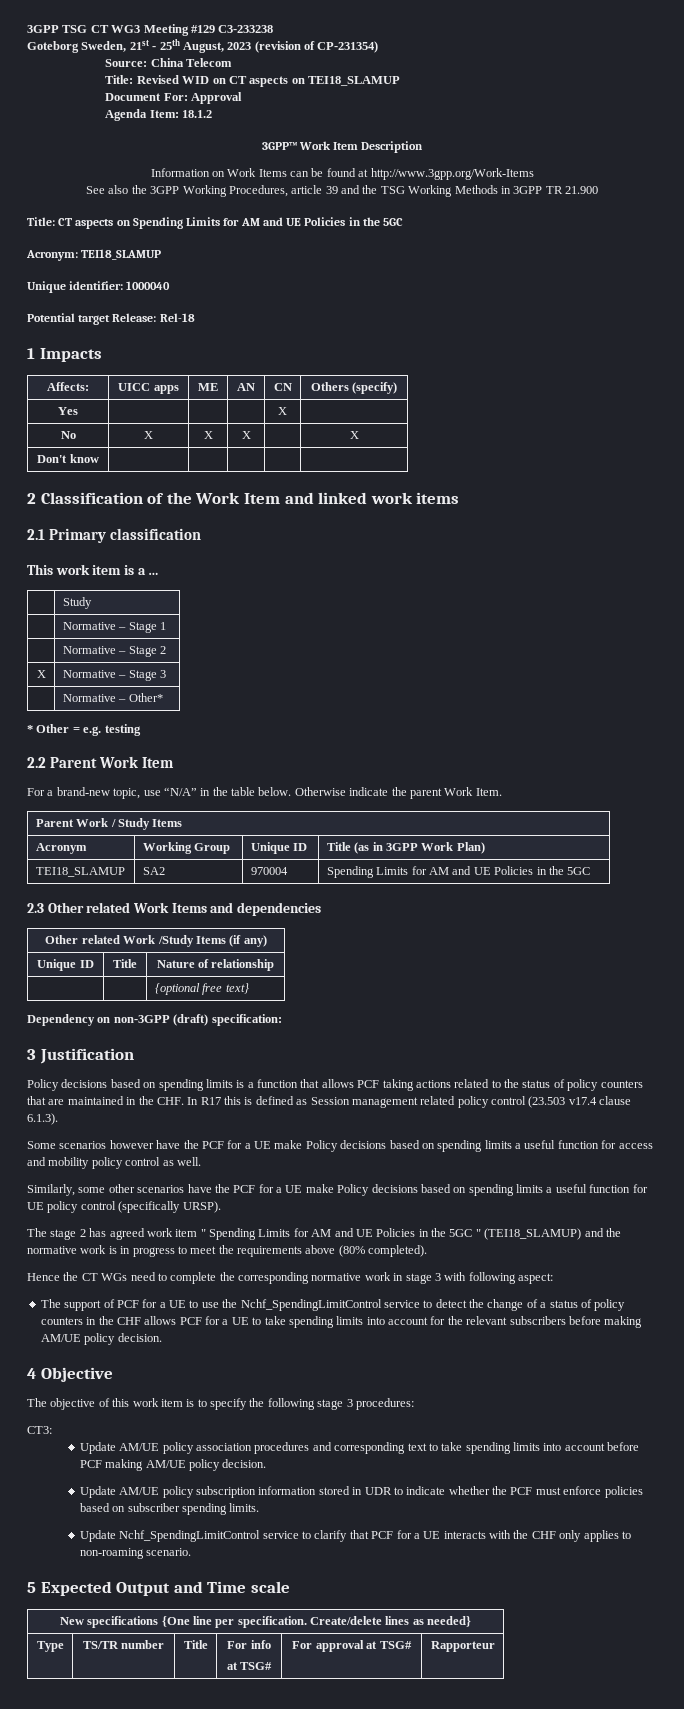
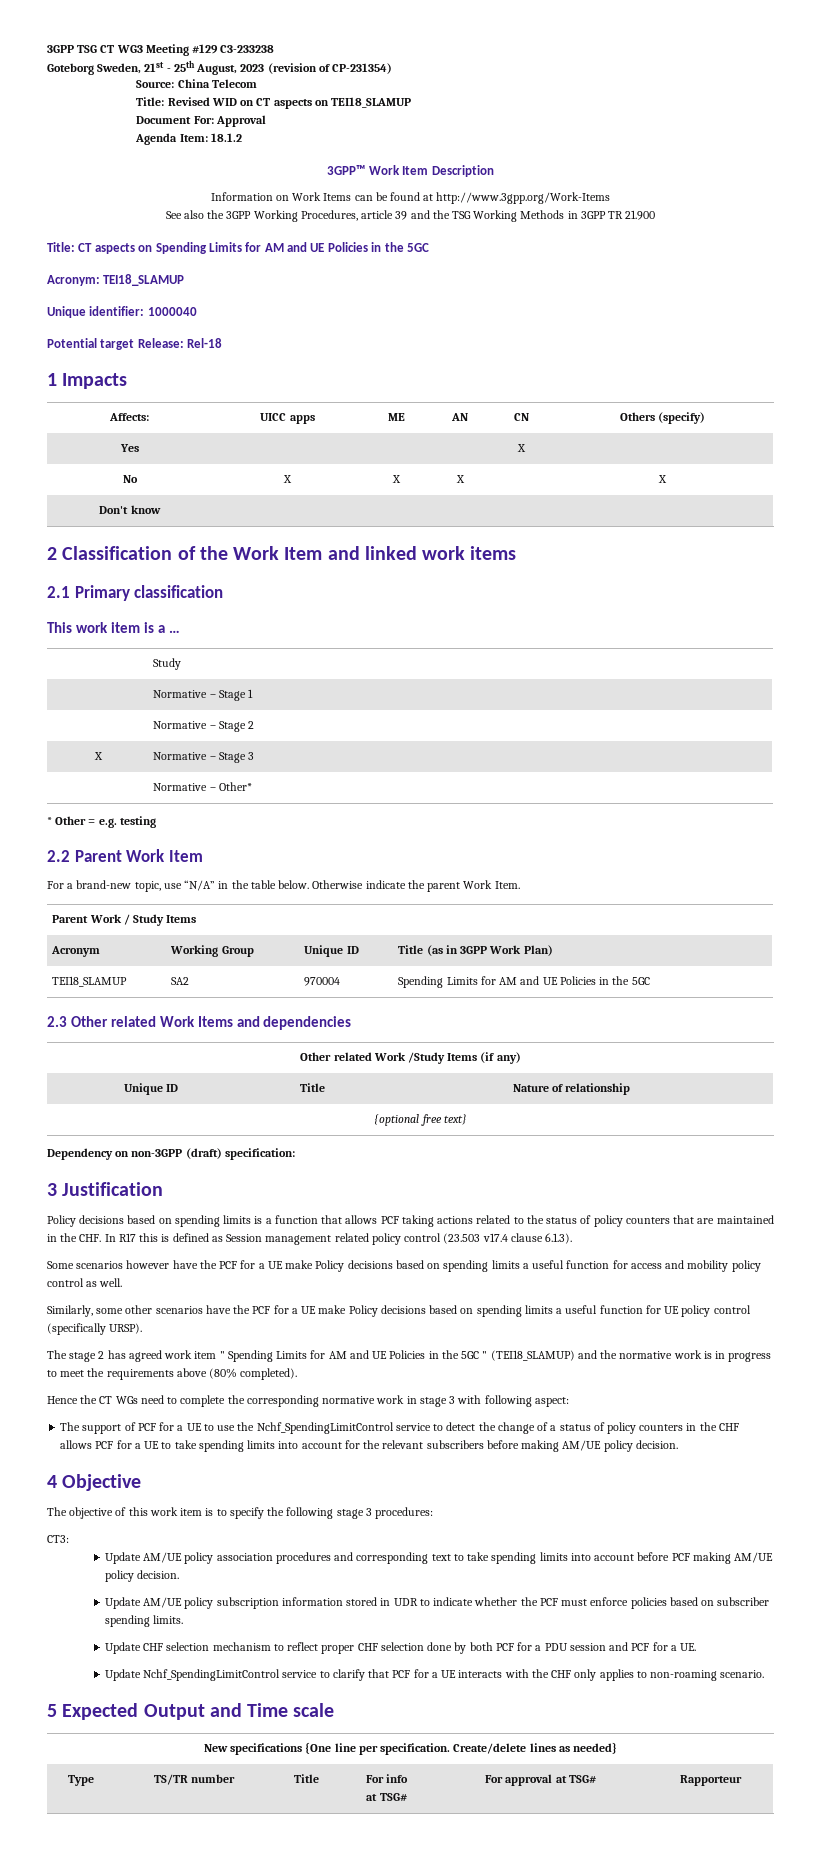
+ Update CHF selection mechanism to reflect proper CHF selection done by both PCF for a PDU session and PCF for a UE.

